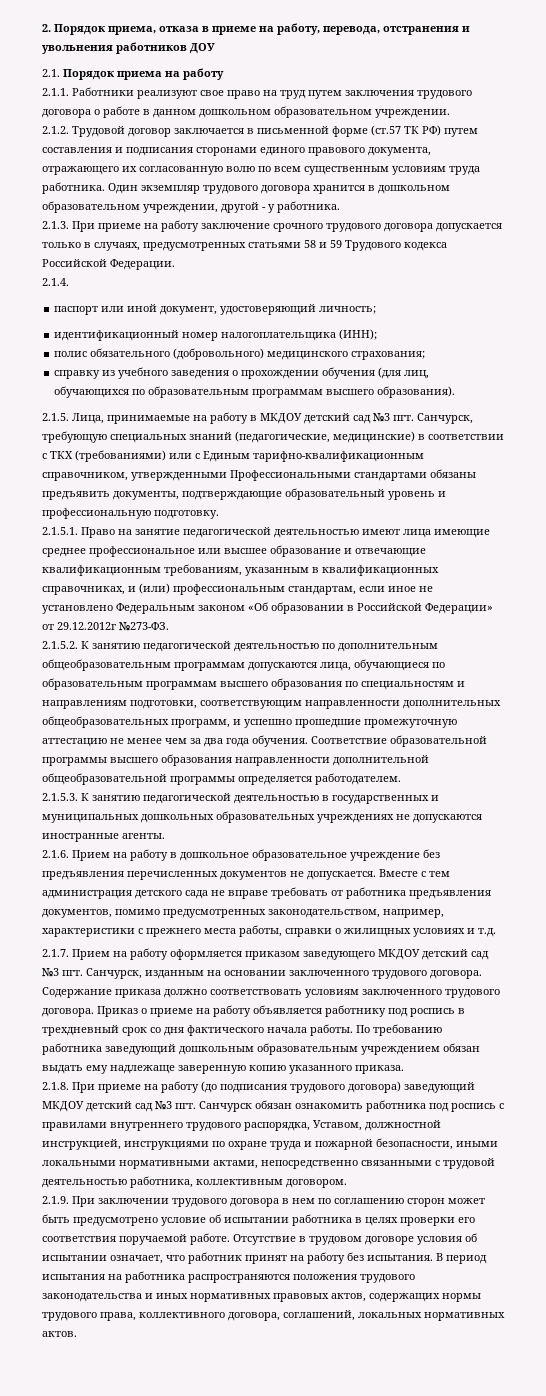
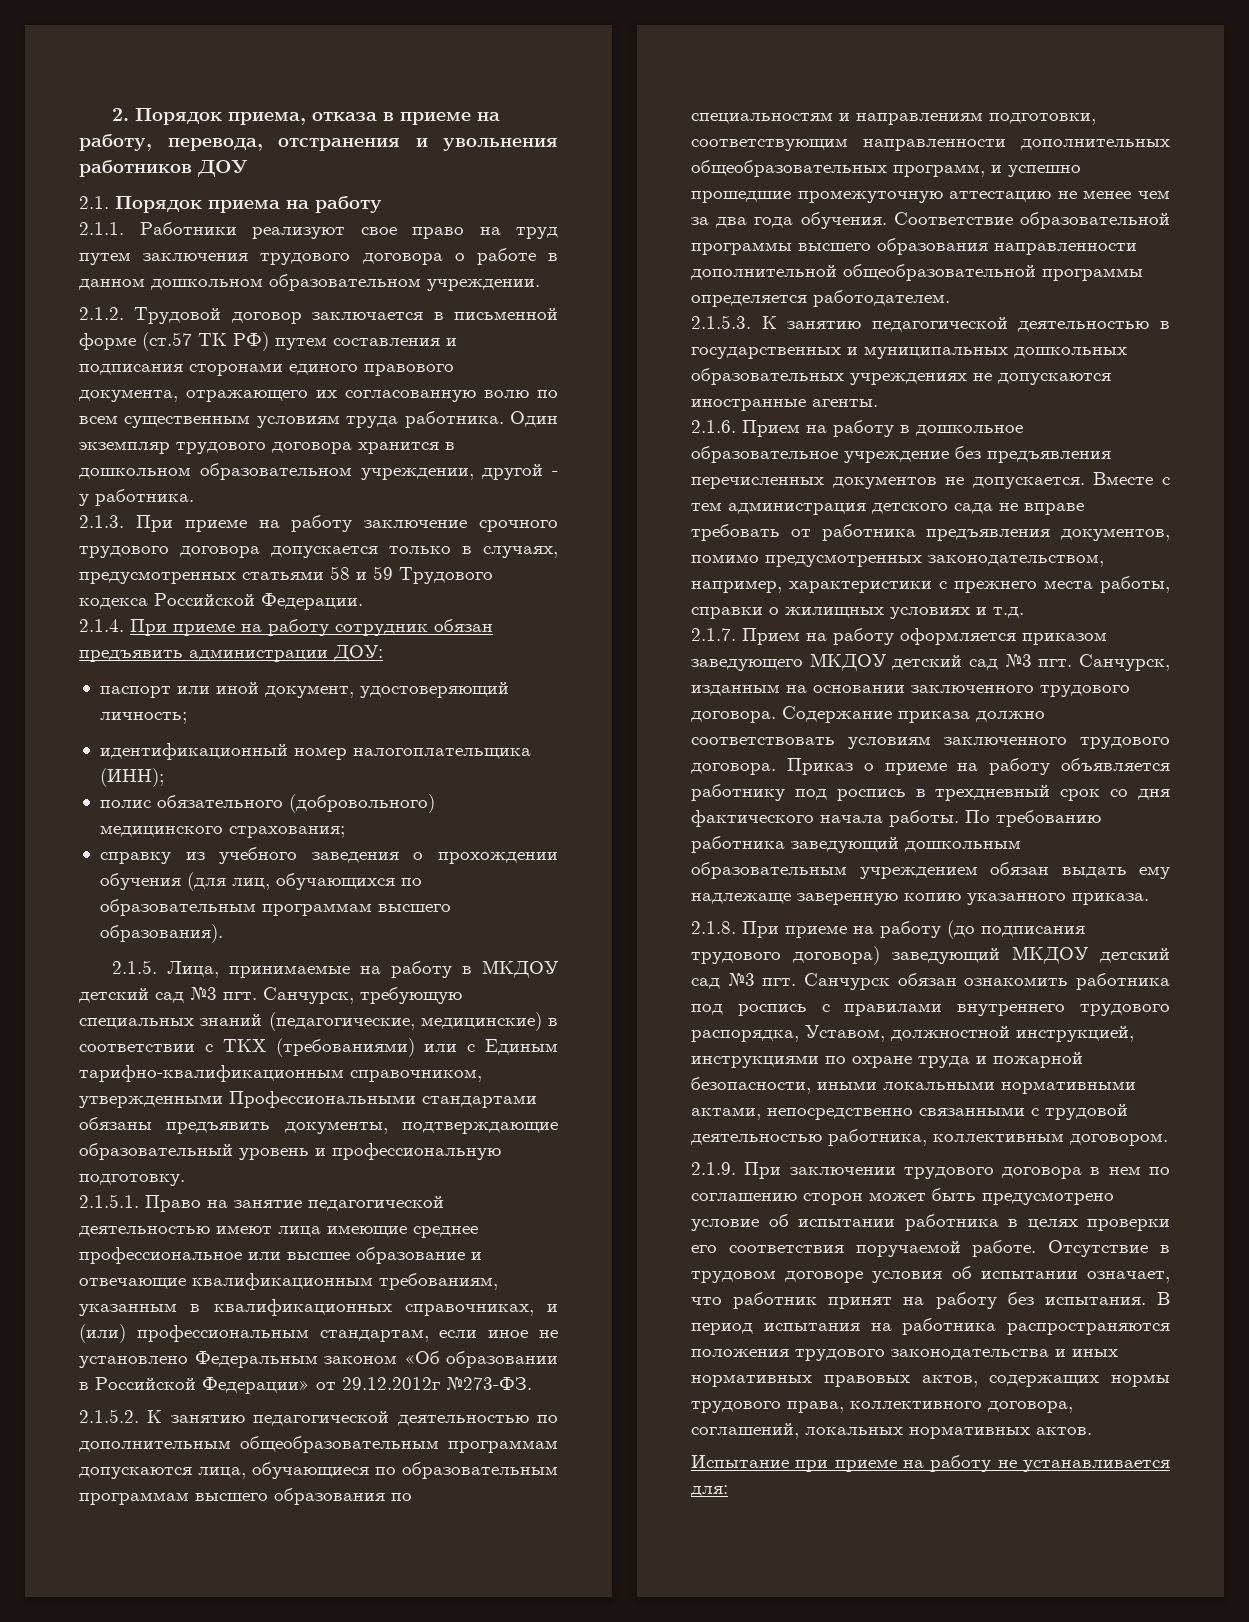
- 2.1.4.
+ 2.1.4. При приеме на работу сотрудник обязан предъявить администрации ДОУ:
+ Испытание при приеме на работу не устанавливается для:

